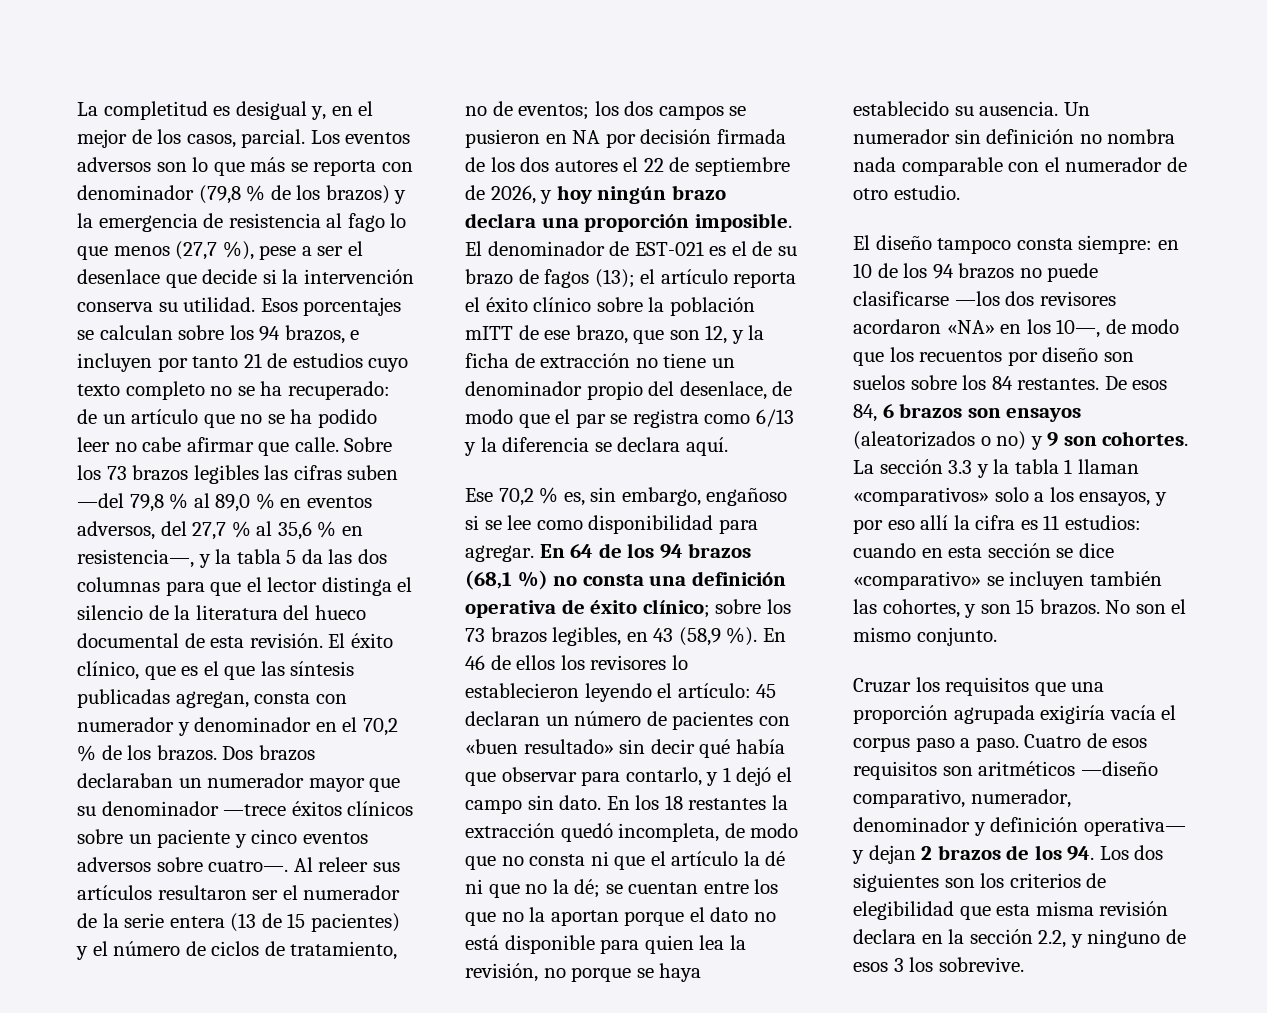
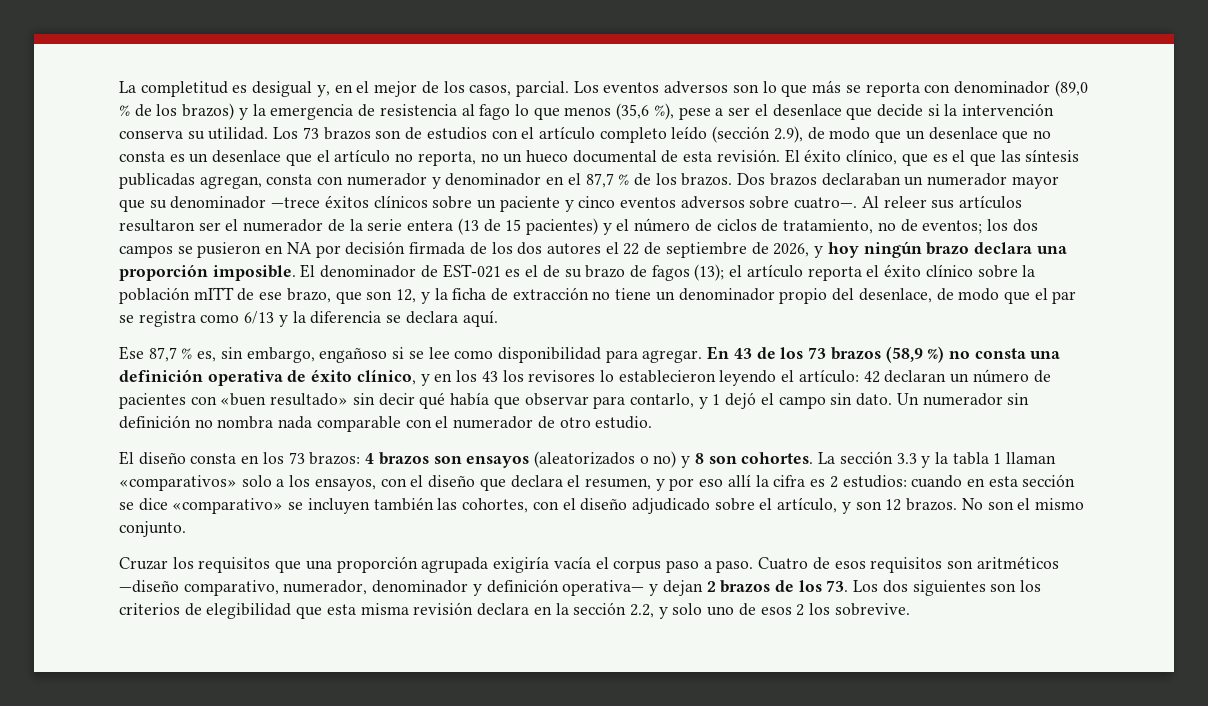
- Los eventos adversos son lo que más se reporta con denominador (79,8 % de los brazos) y la emergencia de resistencia al fago lo que menos (27,7 %), pese a ser el desenlace que decide si la intervención conserva su utilidad.
+ Los eventos adversos son lo que más se reporta con denominador (89,0 % de los brazos) y la emergencia de resistencia al fago lo que menos (35,6 %), pese a ser el desenlace que decide si la intervención conserva su utilidad.
- Esos porcentajes se calculan sobre los 94 brazos, e incluyen por tanto 21 de estudios cuyo texto completo no se ha recuperado: de un artículo que no se ha podido leer no cabe afirmar que calle. Sobre los 73 brazos legibles las cifras suben —del 79,8 % al 89,0 % en eventos adversos, del 27,7 % al 35,6 % en resistencia—, y la tabla 5 da las dos columnas para que el lector distinga el silencio de la literatura del hueco documental de esta revisión.
+ Los 73 brazos son de estudios con el artículo completo leído (sección 2.9), de modo que un desenlace que no consta es un desenlace que el artículo no reporta, no un hueco documental de esta revisión.
- El éxito clínico, que es el que las síntesis publicadas agregan, consta con numerador y denominador en el 70,2 % de los brazos.
+ El éxito clínico, que es el que las síntesis publicadas agregan, consta con numerador y denominador en el 87,7 % de los brazos.
- Ese 70,2 % es, sin embargo, engañoso si se lee como disponibilidad para agregar.
+ Ese 87,7 % es, sin embargo, engañoso si se lee como disponibilidad para agregar.
- En 64 de los 94 brazos (68,1 %) no consta una definición operativa de éxito clínico; sobre los 73 brazos legibles, en 43 (58,9 %). En 46 de ellos los revisores lo establecieron leyendo el artículo: 45 declaran un número de pacientes con «buen resultado» sin decir qué había que observar para contarlo, y 1 dejó el campo sin dato.
+ En 43 de los 73 brazos (58,9 %) no consta una definición operativa de éxito clínico, y en los 43 los revisores lo establecieron leyendo el artículo: 42 declaran un número de pacientes con «buen resultado» sin decir qué había que observar para contarlo, y 1 dejó el campo sin dato.
- En los 18 restantes la extracción quedó incompleta, de modo que no consta ni que el artículo la dé ni que no la dé; se cuentan entre los que no la aportan porque el dato no está disponible para quien lea la revisión, no porque se haya establecido su ausencia.
- El diseño tampoco consta siempre: en 10 de los 94 brazos no puede clasificarse —los dos revisores acordaron «NA» en los 10—, de modo que los recuentos por diseño son suelos sobre los 84 restantes. De esos 84, 6 brazos son ensayos (aleatorizados o no) y 9 son cohortes.
+ El diseño consta en los 73 brazos: 4 brazos son ensayos (aleatorizados o no) y 8 son cohortes.
- La sección 3.3 y la tabla 1 llaman «comparativos» solo a los ensayos, y por eso allí la cifra es 11 estudios: cuando en esta sección se dice «comparativo» se incluyen también las cohortes, y son 15 brazos.
+ La sección 3.3 y la tabla 1 llaman «comparativos» solo a los ensayos, con el diseño que declara el resumen, y por eso allí la cifra es 2 estudios: cuando en esta sección se dice «comparativo» se incluyen también las cohortes, con el diseño adjudicado sobre el artículo, y son 12 brazos.
- Cuatro de esos requisitos son aritméticos —diseño comparativo, numerador, denominador y definición operativa— y dejan 2 brazos de los 94. Los dos siguientes son los criterios de elegibilidad que esta misma revisión declara en la sección 2.2, y ninguno de esos 3 los sobrevive.
+ Cuatro de esos requisitos son aritméticos —diseño comparativo, numerador, denominador y definición operativa— y dejan 2 brazos de los 73. Los dos siguientes son los criterios de elegibilidad que esta misma revisión declara en la sección 2.2, y solo uno de esos 2 los sobrevive.

